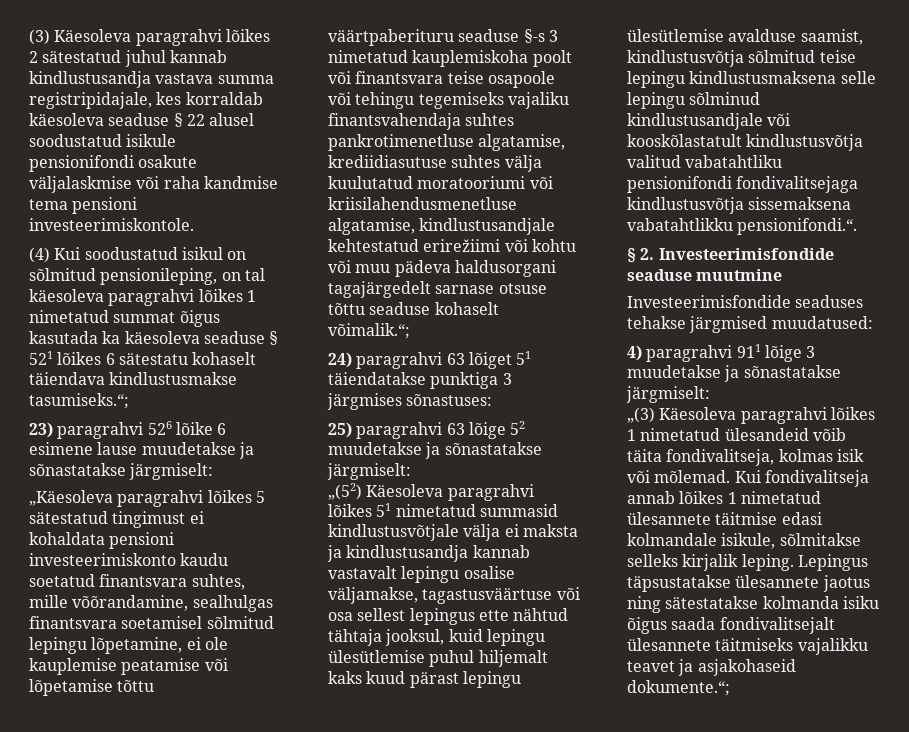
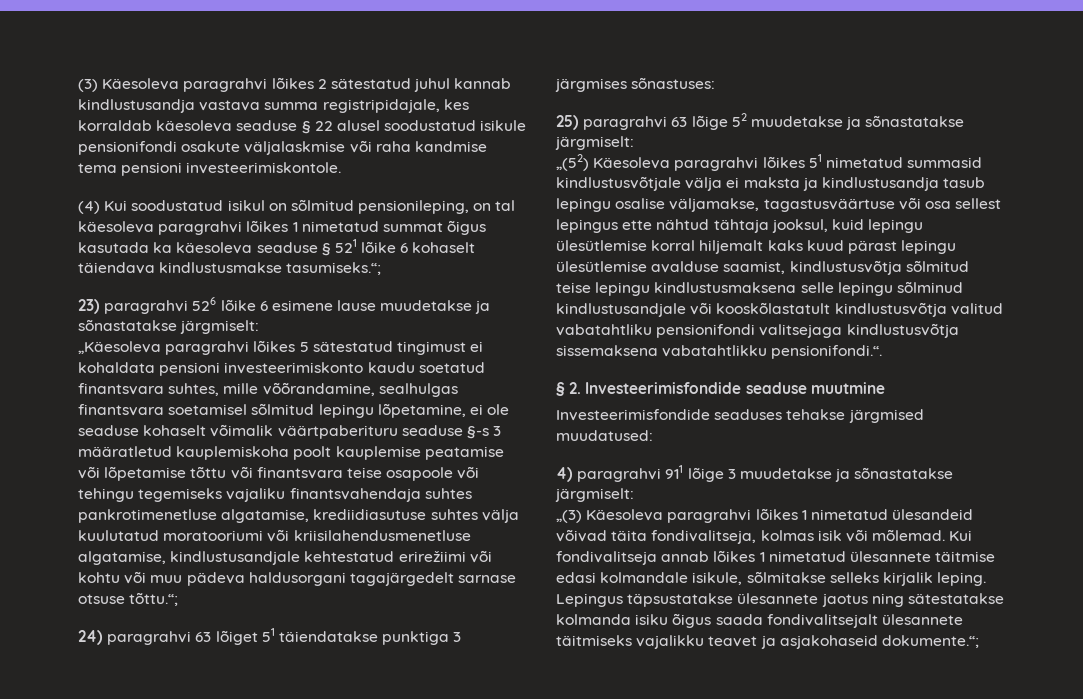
- (4) Kui soodustatud isikul on sõlmitud pensionileping, on tal käesoleva paragrahvi lõikes 1 nimetatud summat õigus kasutada ka käesoleva seaduse § 521 lõikes 6 sätestatu kohaselt täiendava kindlustusmakse tasumiseks.“;
+ (4) Kui soodustatud isikul on sõlmitud pensionileping, on tal käesoleva paragrahvi lõikes 1 nimetatud summat õigus kasutada ka käesoleva seaduse § 521 lõike 6 kohaselt täiendava kindlustusmakse tasumiseks.“;
- „Käesoleva paragrahvi lõikes 5 sätestatud tingimust ei kohaldata pensioni investeerimiskonto kaudu soetatud finantsvara suhtes, mille võõrandamine, sealhulgas finantsvara soetamisel sõlmitud lepingu lõpetamine, ei ole kauplemise peatamise või lõpetamise tõttu väärtpaberituru seaduse §-s 3 nimetatud kauplemiskoha poolt või finantsvara teise osapoole või tehingu tegemiseks vajaliku finantsvahendaja suhtes pankrotimenetluse algatamise, krediidiasutuse suhtes välja kuulutatud moratooriumi või kriisilahendusmenetluse algatamise, kindlustusandjale kehtestatud erirežiimi või kohtu või muu pädeva haldusorgani tagajärgedelt sarnase otsuse tõttu seaduse kohaselt võimalik.“;
+ „Käesoleva paragrahvi lõikes 5 sätestatud tingimust ei kohaldata pensioni investeerimiskonto kaudu soetatud finantsvara suhtes, mille võõrandamine, sealhulgas finantsvara soetamisel sõlmitud lepingu lõpetamine, ei ole seaduse kohaselt võimalik väärtpaberituru seaduse §-s 3 määratletud kauplemiskoha poolt kauplemise peatamise või lõpetamise tõttu või finantsvara teise osapoole või tehingu tegemiseks vajaliku finantsvahendaja suhtes pankrotimenetluse algatamise, krediidiasutuse suhtes välja kuulutatud moratooriumi või kriisilahendusmenetluse algatamise, kindlustusandjale kehtestatud erirežiimi või kohtu või muu pädeva haldusorgani tagajärgedelt sarnase otsuse tõttu.“;
- „(52) Käesoleva paragrahvi lõikes 51 nimetatud summasid kindlustusvõtjale välja ei maksta ja kindlustusandja kannab vastavalt lepingu osalise väljamakse, tagastusväärtuse või osa sellest lepingus ette nähtud tähtaja jooksul, kuid lepingu ülesütlemise puhul hiljemalt kaks kuud pärast lepingu ülesütlemise avalduse saamist, kindlustusvõtja sõlmitud teise lepingu kindlustusmaksena selle lepingu sõlminud kindlustusandjale või kooskõlastatult kindlustusvõtja valitud vabatahtliku pensionifondi fondivalitsejaga kindlustusvõtja sissemaksena vabatahtlikku pensionifondi.“.
+ „(52) Käesoleva paragrahvi lõikes 51 nimetatud summasid kindlustusvõtjale välja ei maksta ja kindlustusandja tasub lepingu osalise väljamakse, tagastusväärtuse või osa sellest lepingus ette nähtud tähtaja jooksul, kuid lepingu ülesütlemise korral hiljemalt kaks kuud pärast lepingu ülesütlemise avalduse saamist, kindlustusvõtja sõlmitud teise lepingu kindlustusmaksena selle lepingu sõlminud kindlustusandjale või kooskõlastatult kindlustusvõtja valitud vabatahtliku pensionifondi valitsejaga kindlustusvõtja sissemaksena vabatahtlikku pensionifondi.“.
- „(3) Käesoleva paragrahvi lõikes 1 nimetatud ülesandeid võib täita fondivalitseja, kolmas isik või mõlemad.
+ „(3) Käesoleva paragrahvi lõikes 1 nimetatud ülesandeid võivad täita fondivalitseja, kolmas isik või mõlemad.

